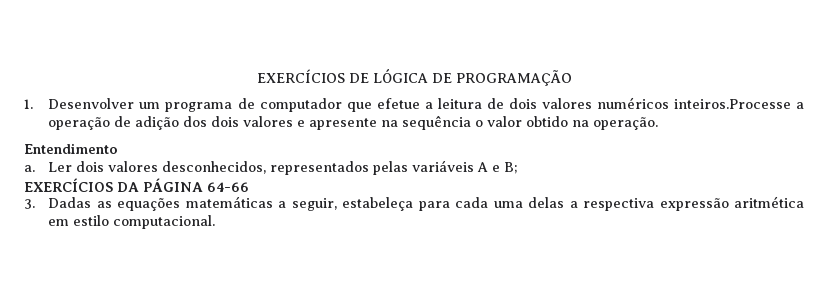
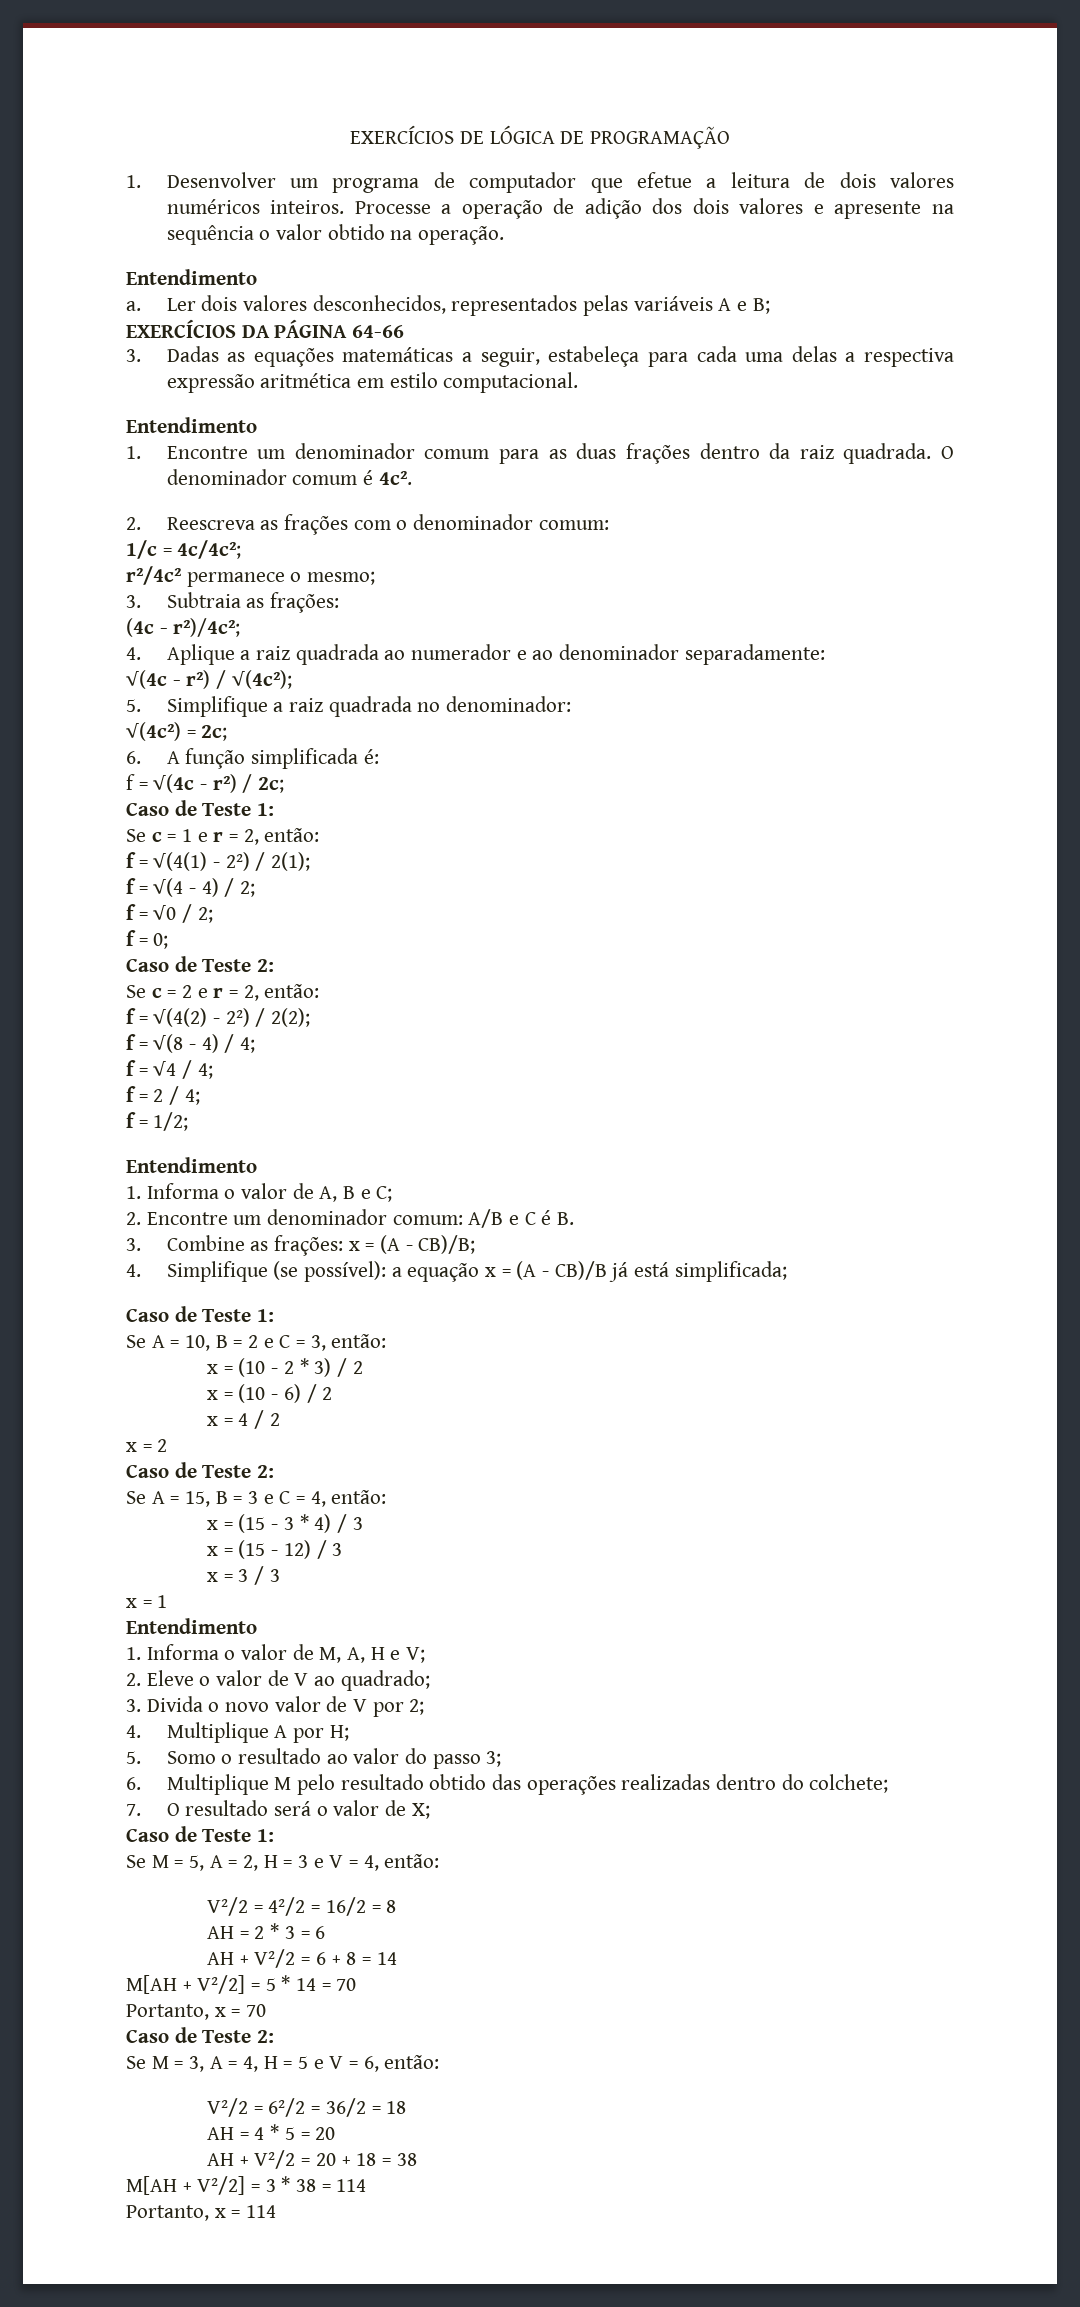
- 1. Desenvolver um programa de computador que efetue a leitura de dois valores numéricos inteiros.Processe a operação de adição dos dois valores e apresente na sequência o valor obtido na operação.
+ 1. Desenvolver um programa de computador que efetue a leitura de dois valores numéricos inteiros. Processe a operação de adição dos dois valores e apresente na sequência o valor obtido na operação.
  3. Dadas as equações matemáticas a seguir, estabeleça para cada uma delas a respectiva expressão aritmética em estilo computacional.
+ Entendimento
+ 1. Encontre um denominador comum para as duas frações dentro da raiz quadrada. O denominador comum é 4c².
+ 2. Reescreva as frações com o denominador comum:
+ 1/c = 4c/4c²;
+ r²/4c² permanece o mesmo;
+ 3. Subtraia as frações:
+ (4c - r²)/4c²;
+ 4. Aplique a raiz quadrada ao numerador e ao denominador separadamente:
+ √(4c - r²) / √(4c²);
+ 5. Simplifique a raiz quadrada no denominador:
+ √(4c²) = 2c;
+ 6. A função simplificada é:
+ f = √(4c - r²) / 2c;
+ Caso de Teste 1:
+ Se c = 1 e r = 2, então:
+ f = √(4(1) - 2²) / 2(1);
+ f = √(4 - 4) / 2;
+ f = √0 / 2;
+ f = 0;
+ Caso de Teste 2:
+ Se c = 2 e r = 2, então:
+ f = √(4(2) - 2²) / 2(2);
+ f = √(8 - 4) / 4;
+ f = √4 / 4;
+ f = 2 / 4;
+ f = 1/2;
+ Entendimento
+ 1. Informa o valor de A, B e C;
+ 2. Encontre um denominador comum: A/B e C é B.
+ 3. Combine as frações: x = (A - CB)/B;
+ 4. Simplifique (se possível): a equação x = (A - CB)/B já está simplificada;
+ Caso de Teste 1:
+ Se A = 10, B = 2 e C = 3, então:
+ x = (10 - 2 * 3) / 2
+ x = (10 - 6) / 2
+ x = 4 / 2
+ x = 2
+ Caso de Teste 2:
+ Se A = 15, B = 3 e C = 4, então:
+ x = (15 - 3 * 4) / 3
+ x = (15 - 12) / 3
+ x = 3 / 3
+ x = 1
+ Entendimento
+ 1. Informa o valor de M, A, H e V;
+ 2. Eleve o valor de V ao quadrado;
+ 3. Divida o novo valor de V por 2;
+ 4. Multiplique A por H;
+ 5. Somo o resultado ao valor do passo 3;
+ 6. Multiplique M pelo resultado obtido das operações realizadas dentro do colchete;
+ 7. O resultado será o valor de X;
+ Caso de Teste 1:
+ Se M = 5, A = 2, H = 3 e V = 4, então:
+ V²/2 = 4²/2 = 16/2 = 8
+ AH = 2 * 3 = 6
+ AH + V²/2 = 6 + 8 = 14
+ M[AH + V²/2] = 5 * 14 = 70
+ Portanto, x = 70
+ Caso de Teste 2:
+ Se M = 3, A = 4, H = 5 e V = 6, então:
+ V²/2 = 6²/2 = 36/2 = 18
+ AH = 4 * 5 = 20
+ AH + V²/2 = 20 + 18 = 38
+ M[AH + V²/2] = 3 * 38 = 114
+ Portanto, x = 114

